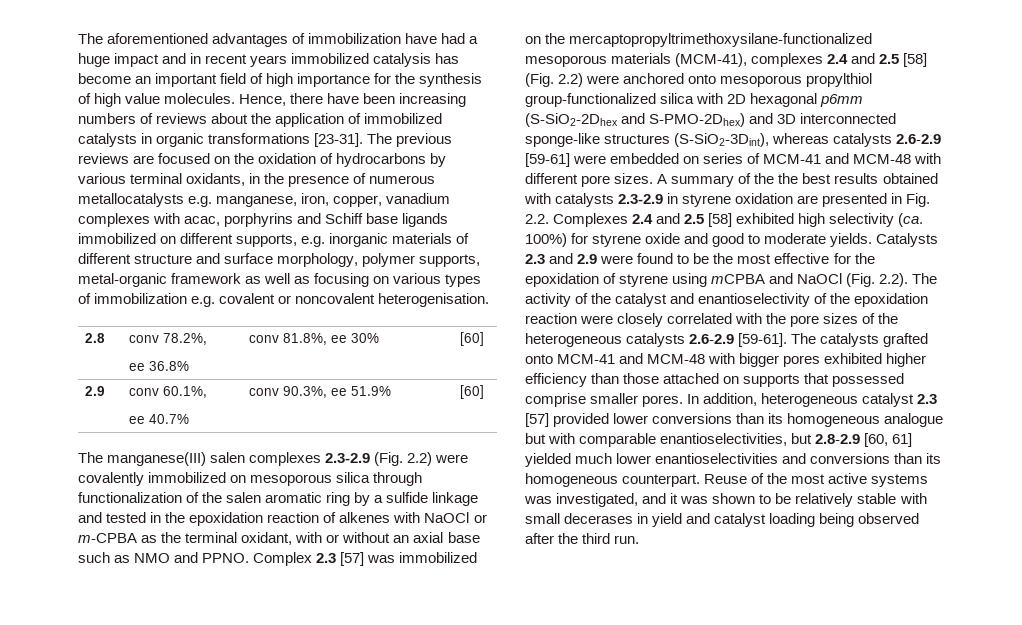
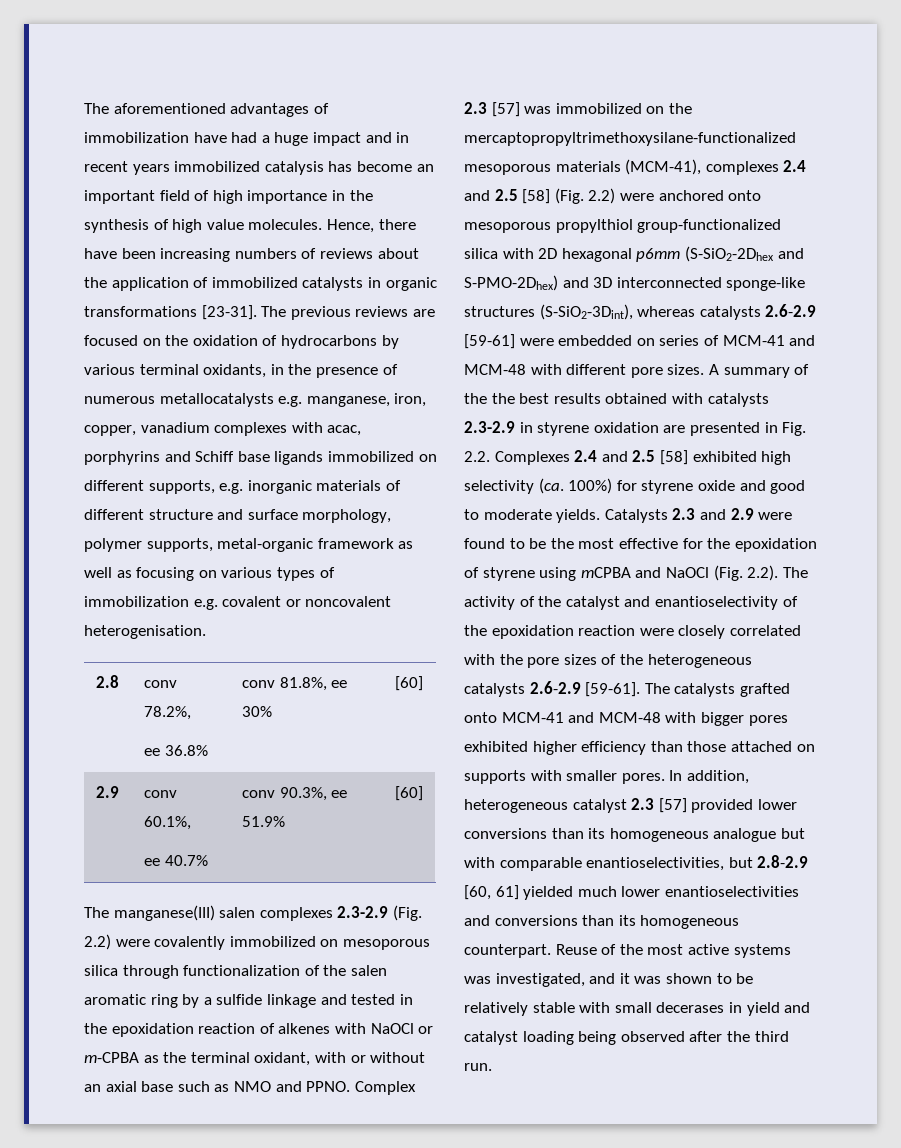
- The aforementioned advantages of immobilization have had a huge impact and in recent years immobilized catalysis has become an important field of high importance for the synthesis of high value molecules.
+ The aforementioned advantages of immobilization have had a huge impact and in recent years immobilized catalysis has become an important field of high importance in the synthesis of high value molecules.
- The catalysts grafted onto MCM-41 and MCM-48 with bigger pores exhibited higher efficiency than those attached on supports that possessed comprise smaller pores.
+ The catalysts grafted onto MCM-41 and MCM-48 with bigger pores exhibited higher efficiency than those attached on supports with smaller pores.

